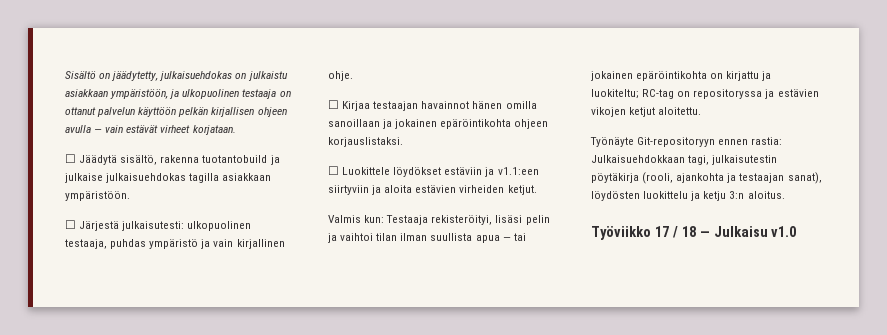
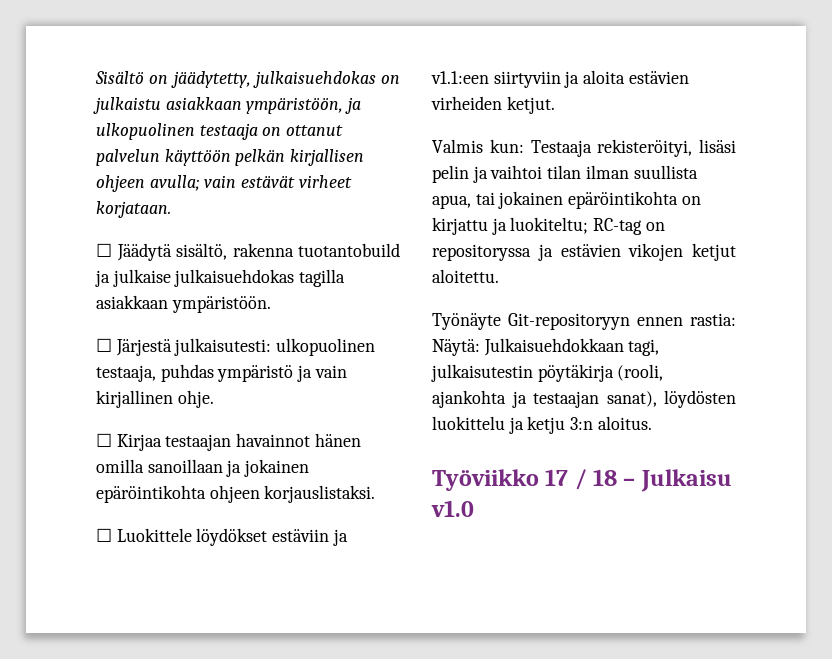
- Sisältö on jäädytetty, julkaisuehdokas on julkaistu asiakkaan ympäristöön, ja ulkopuolinen testaaja on ottanut palvelun käyttöön pelkän kirjallisen ohjeen avulla — vain estävät virheet korjataan.
+ Sisältö on jäädytetty, julkaisuehdokas on julkaistu asiakkaan ympäristöön, ja ulkopuolinen testaaja on ottanut palvelun käyttöön pelkän kirjallisen ohjeen avulla; vain estävät virheet korjataan.
- Valmis kun: Testaaja rekisteröityi, lisäsi pelin ja vaihtoi tilan ilman suullista apua — tai jokainen epäröintikohta on kirjattu ja luokiteltu; RC-tag on repositoryssa ja estävien vikojen ketjut aloitettu.
+ Valmis kun: Testaaja rekisteröityi, lisäsi pelin ja vaihtoi tilan ilman suullista apua, tai jokainen epäröintikohta on kirjattu ja luokiteltu; RC-tag on repositoryssa ja estävien vikojen ketjut aloitettu.
- Työnäyte Git-repositoryyn ennen rastia: Julkaisuehdokkaan tagi, julkaisutestin pöytäkirja (rooli, ajankohta ja testaajan sanat), löydösten luokittelu ja ketju 3:n aloitus.
+ Työnäyte Git-repositoryyn ennen rastia: Näytä: Julkaisuehdokkaan tagi, julkaisutestin pöytäkirja (rooli, ajankohta ja testaajan sanat), löydösten luokittelu ja ketju 3:n aloitus.
- Työviikko 17 / 18 — Julkaisu v1.0
+ Työviikko 17 / 18 – Julkaisu v1.0

